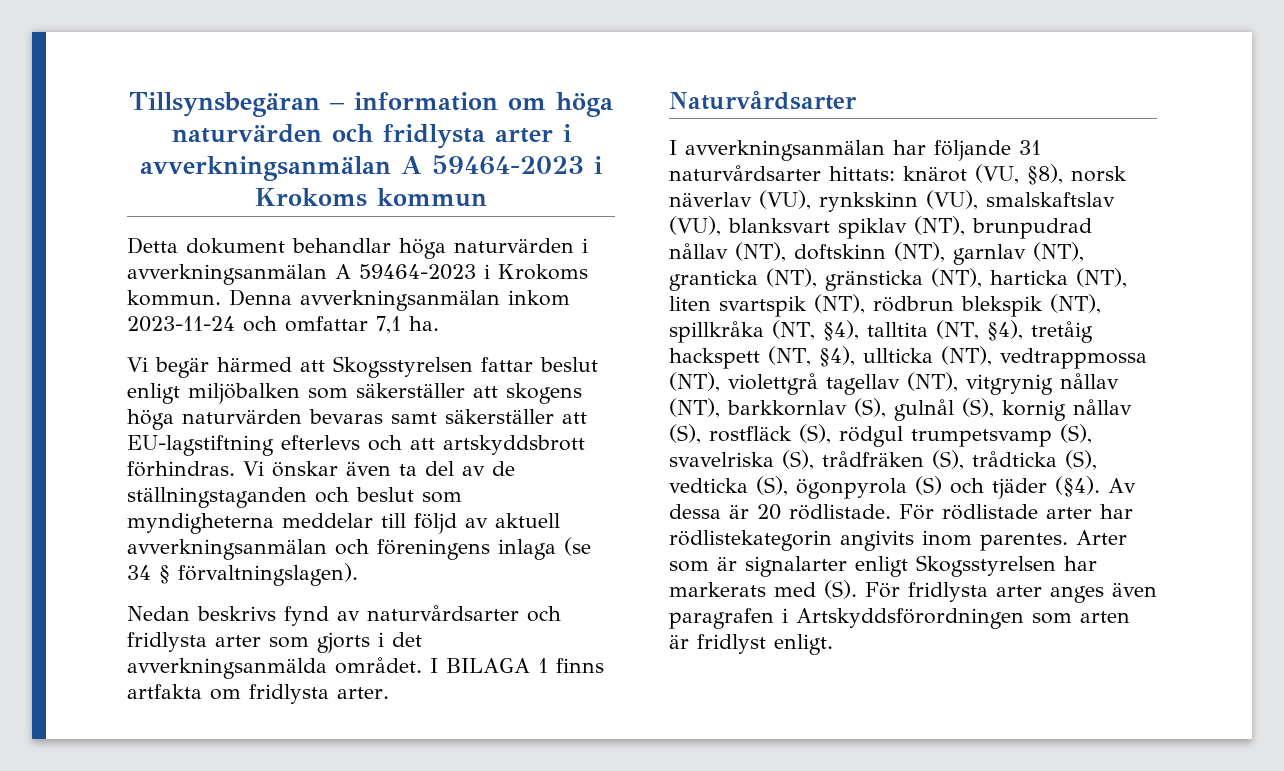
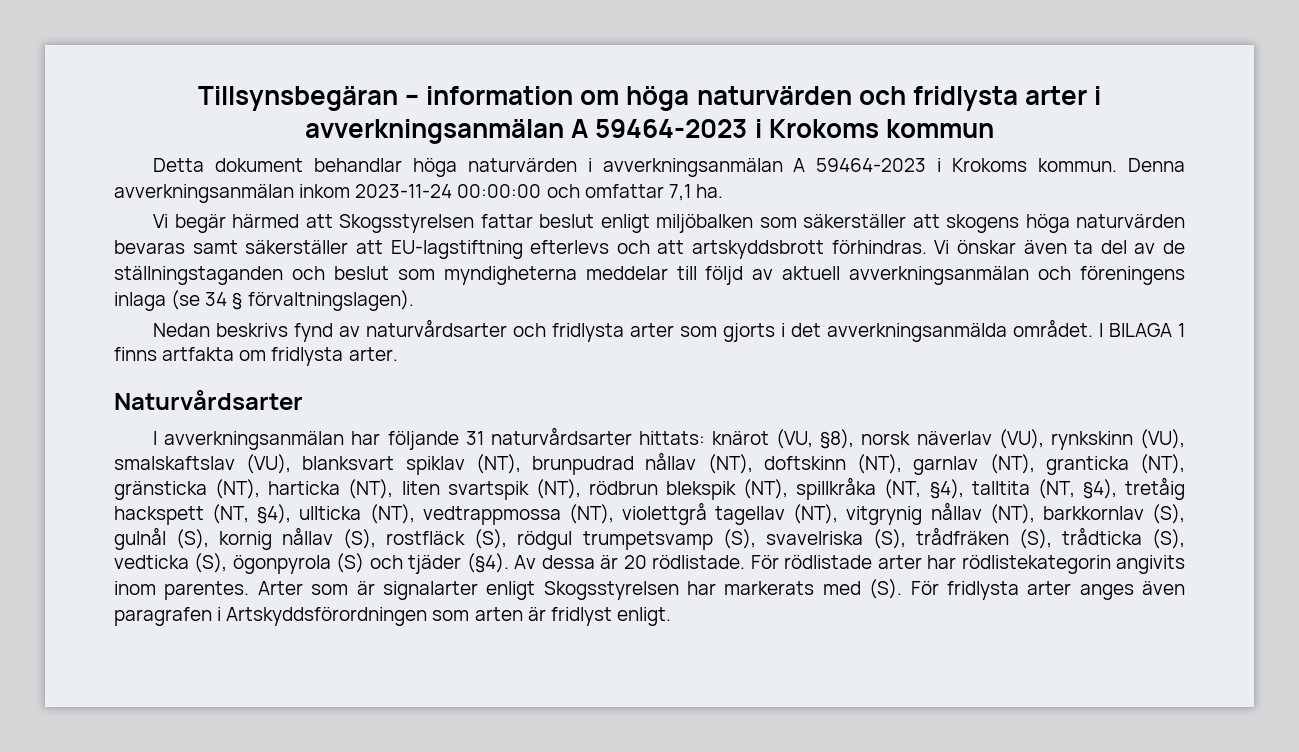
- Denna avverkningsanmälan inkom 2023-11-24 och omfattar 7,1 ha.
+ Denna avverkningsanmälan inkom 2023-11-24 00:00:00 och omfattar 7,1 ha.

